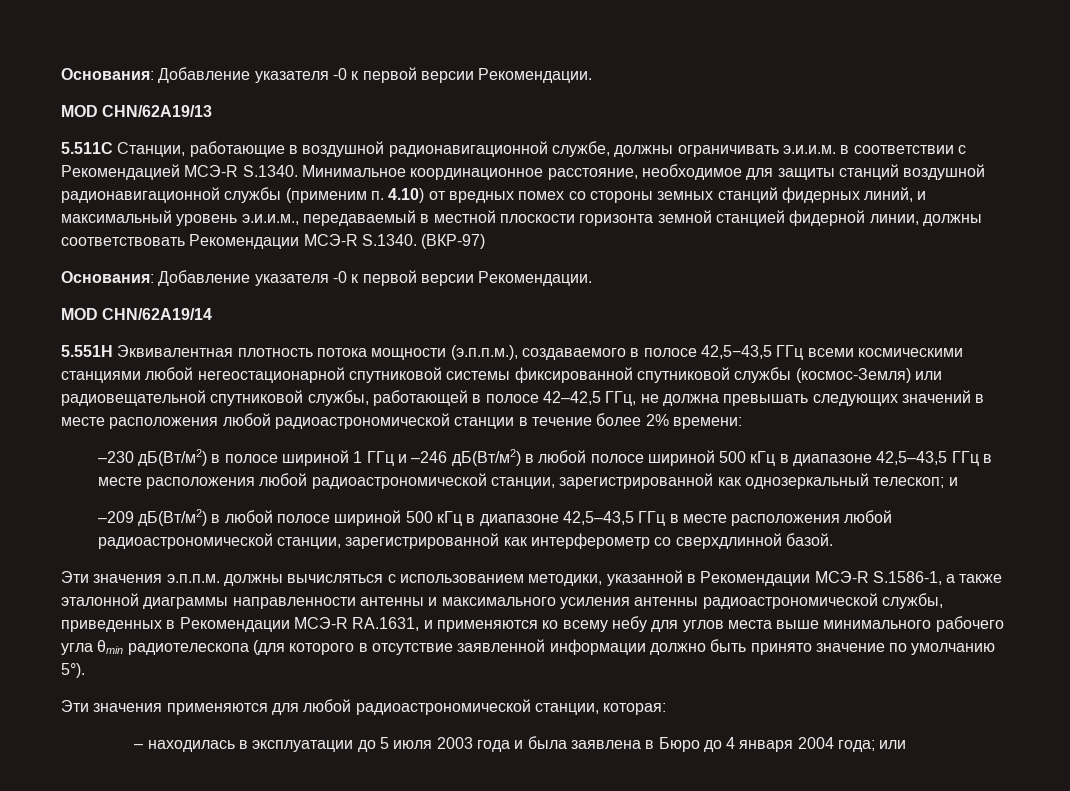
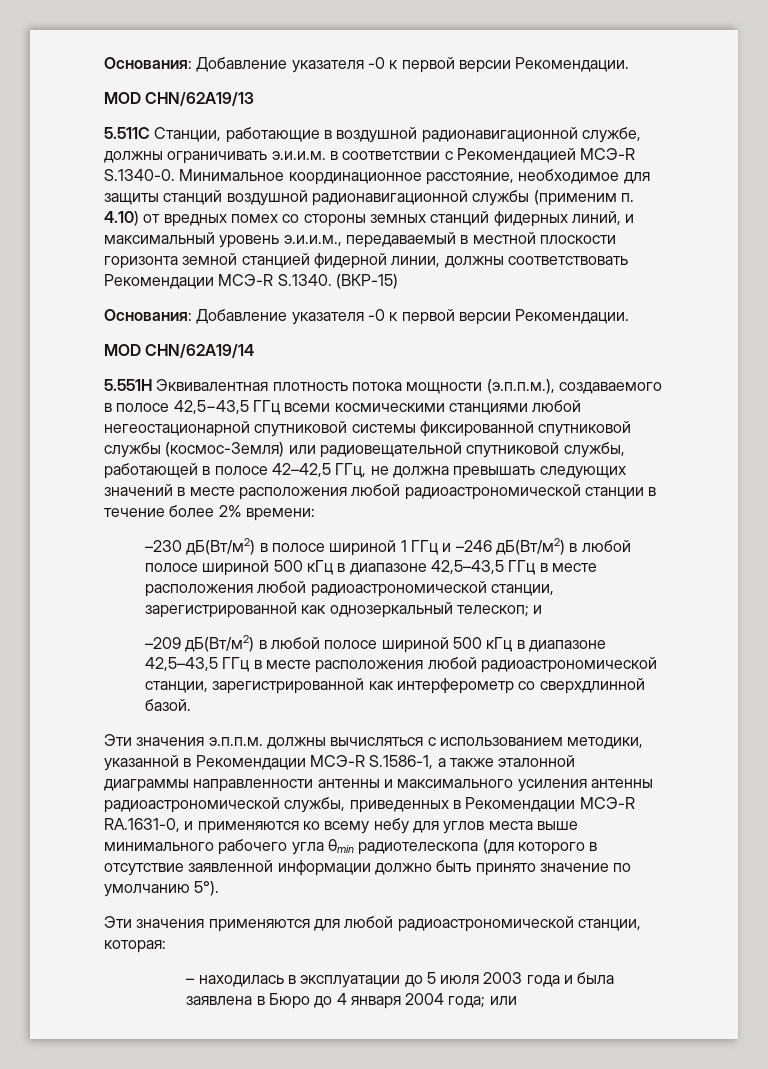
- 5.511C Станции, работающие в воздушной радионавигационной службе, должны ограничивать э.и.и.м. в соответствии с Рекомендацией МСЭ-R S.1340. Минимальное координационное расстояние, необходимое для защиты станций воздушной радионавигационной службы (применим п. 4.10) от вредных помех со стороны земных станций фидерных линий, и максимальный уровень э.и.и.м., передаваемый в местной плоскости горизонта земной станцией фидерной линии, должны соответствовать Рекомендации МСЭ-R S.1340. (ВКР-97)
+ 5.511C Станции, работающие в воздушной радионавигационной службе, должны ограничивать э.и.и.м. в соответствии с Рекомендацией МСЭ-R S.1340-0. Минимальное координационное расстояние, необходимое для защиты станций воздушной радионавигационной службы (применим п. 4.10) от вредных помех со стороны земных станций фидерных линий, и максимальный уровень э.и.и.м., передаваемый в местной плоскости горизонта земной станцией фидерной линии, должны соответствовать Рекомендации МСЭ-R S.1340. (ВКР-15)
- Эти значения э.п.п.м. должны вычисляться с использованием методики, указанной в Рекомендации МСЭ-R S.1586-1, а также эталонной диаграммы направленности антенны и максимального усиления антенны радиоастрономической службы, приведенных в Рекомендации МСЭ-R RA.1631, и применяются ко всему небу для углов места выше минимального рабочего угла θmin радиотелескопа (для которого в отсутствие заявленной информации должно быть принято значение по умолчанию 5°).
+ Эти значения э.п.п.м. должны вычисляться с использованием методики, указанной в Рекомендации МСЭ-R S.1586-1, а также эталонной диаграммы направленности антенны и максимального усиления антенны радиоастрономической службы, приведенных в Рекомендации МСЭ-R RA.1631-0, и применяются ко всему небу для углов места выше минимального рабочего угла θmin радиотелескопа (для которого в отсутствие заявленной информации должно быть принято значение по умолчанию 5°).

